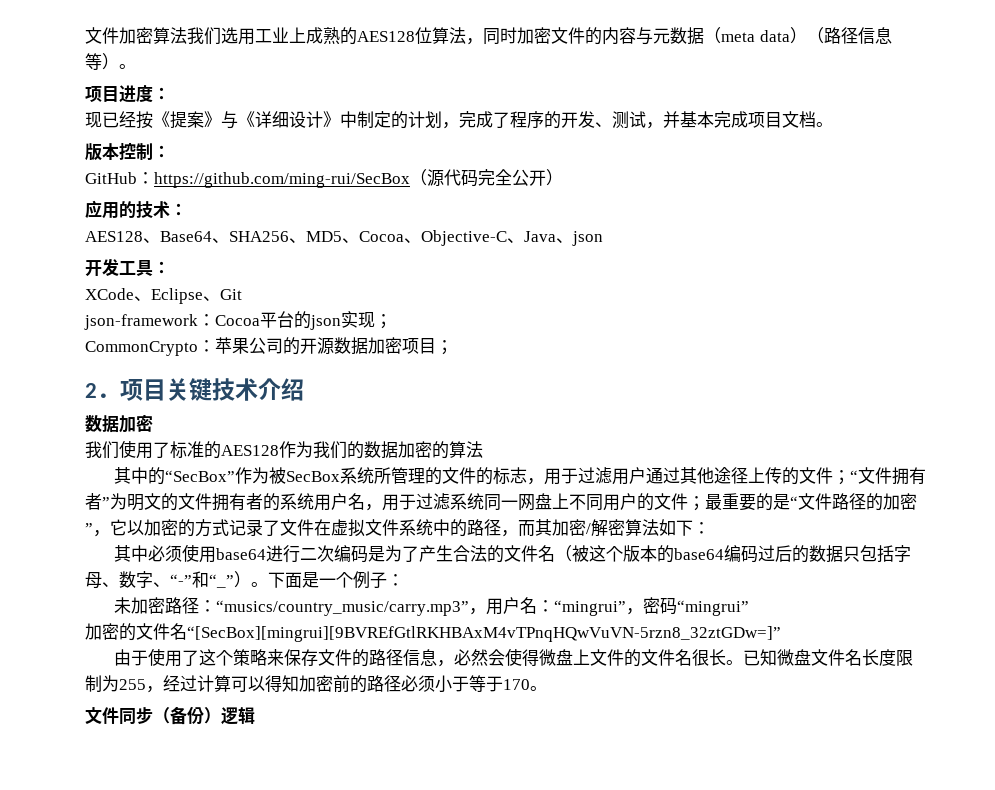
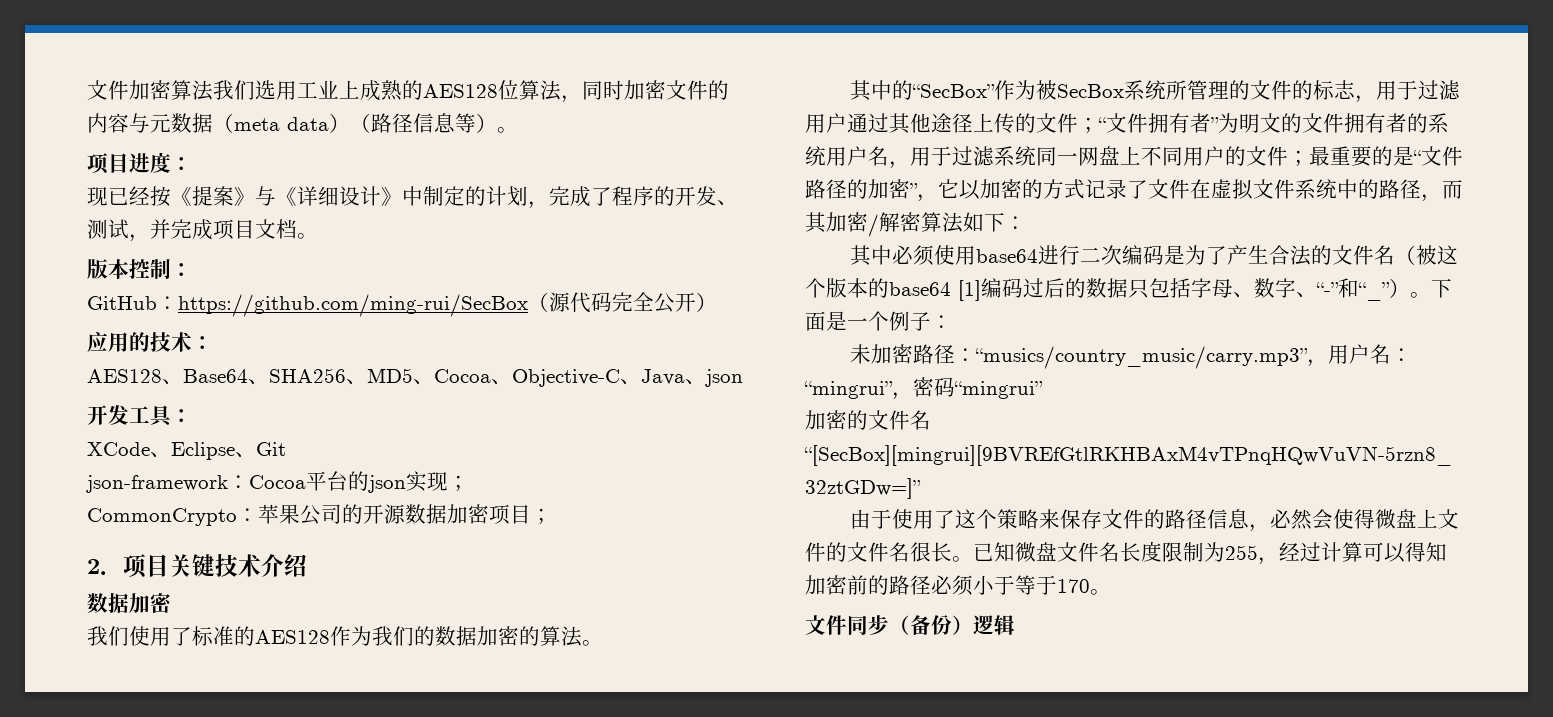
- 现已经按《提案》与《详细设计》中制定的计划，完成了程序的开发、测试，并基本完成项目文档。
+ 现已经按《提案》与《详细设计》中制定的计划，完成了程序的开发、测试，并完成项目文档。
- 我们使用了标准的AES128作为我们的数据加密的算法
+ 我们使用了标准的AES128作为我们的数据加密的算法。
- 其中必须使用base64进行二次编码是为了产生合法的文件名（被这个版本的base64编码过后的数据只包括字母、数字、“-”和“_”）。
+ 其中必须使用base64进行二次编码是为了产生合法的文件名（被这个版本的base64 [1]编码过后的数据只包括字母、数字、“-”和“_”）。

